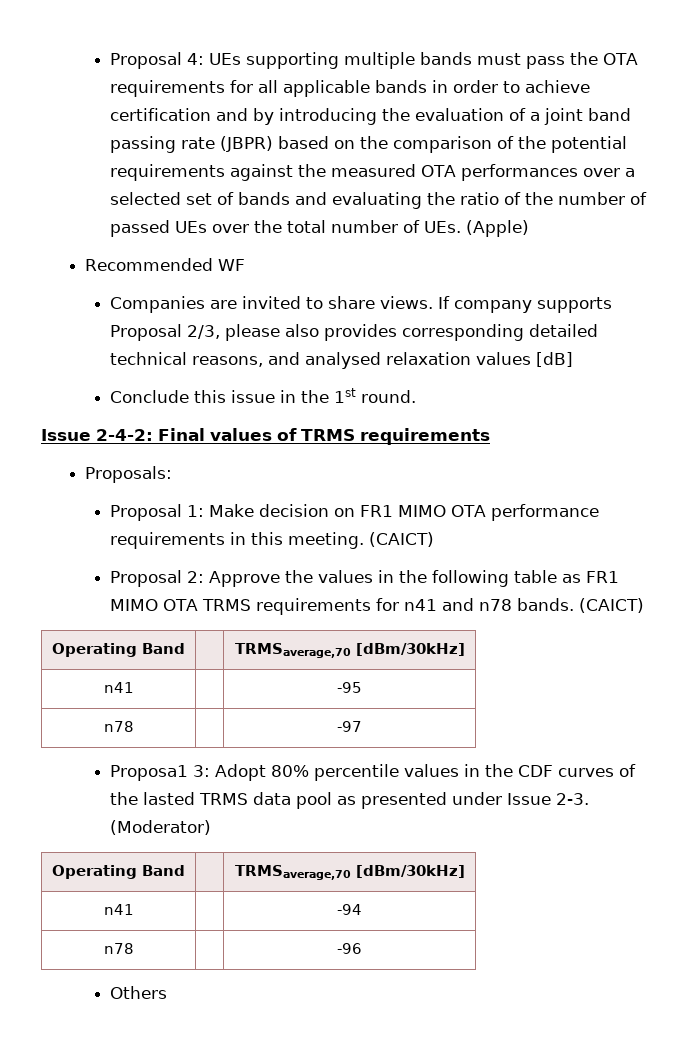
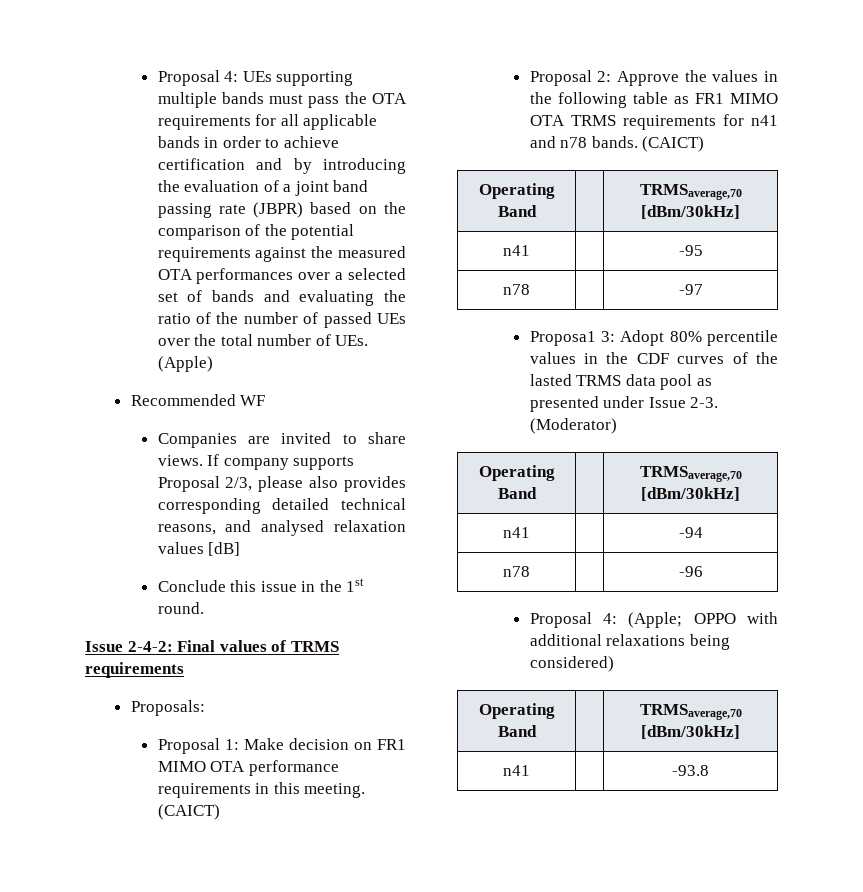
- Others
+ Proposal 4: (Apple; OPPO with additional relaxations being considered)
+ Operating Band | | TRMSaverage,70 [dBm/30kHz]
+ n41 | | -93.8

